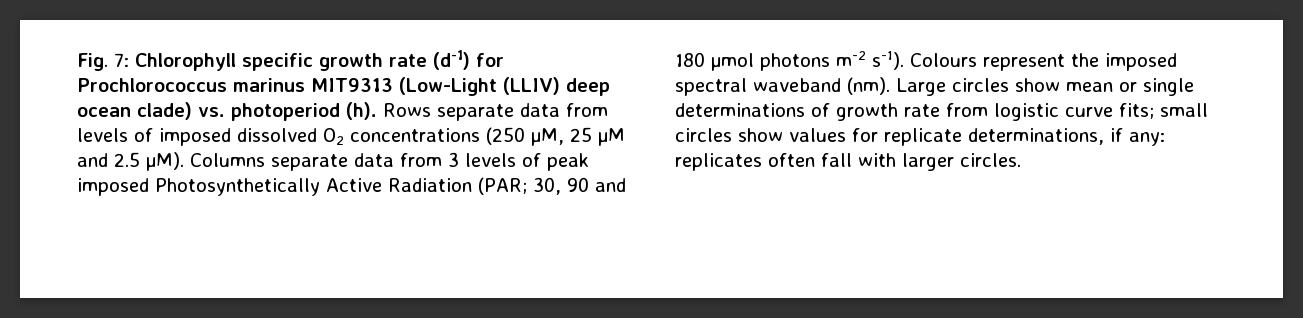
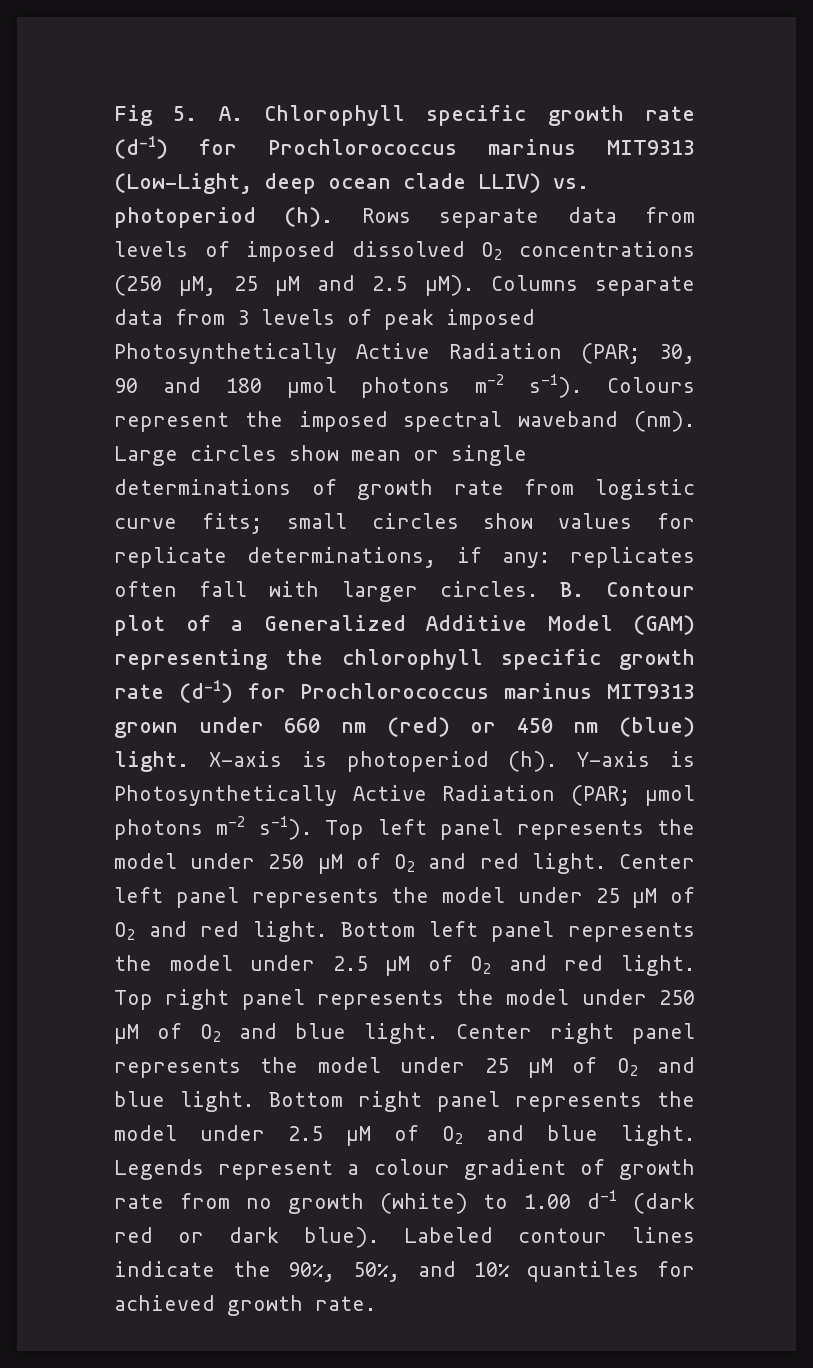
- Fig. 7: Chlorophyll specific growth rate (d-1) for Prochlorococcus marinus MIT9313 (Low-Light (LLIV) deep ocean clade) vs. photoperiod (h).
+ Fig 5. A. Chlorophyll specific growth rate (d-1) for Prochlorococcus marinus MIT9313 (Low-Light, deep ocean clade LLIV) vs. photoperiod (h).
+ B. Contour plot of a Generalized Additive Model (GAM) representing the chlorophyll specific growth rate (d-1) for Prochlorococcus marinus MIT9313 grown under 660 nm (red) or 450 nm (blue) light. X-axis is photoperiod (h). Y-axis is Photosynthetically Active Radiation (PAR; µmol photons m-2 s-1). Top left panel represents the model under 250 µM of O2 and red light. Center left panel represents the model under 25 µM of O2 and red light. Bottom left panel represents the model under 2.5 µM of O2 and red light. Top right panel represents the model under 250 µM of O2 and blue light. Center right panel represents the model under 25 µM of O2 and blue light. Bottom right panel represents the model under 2.5 µM of O2 and blue light. Legends represent a colour gradient of growth rate from no growth (white) to 1.00 d-1 (dark red or dark blue). Labeled contour lines indicate the 90%, 50%, and 10% quantiles for achieved growth rate.

